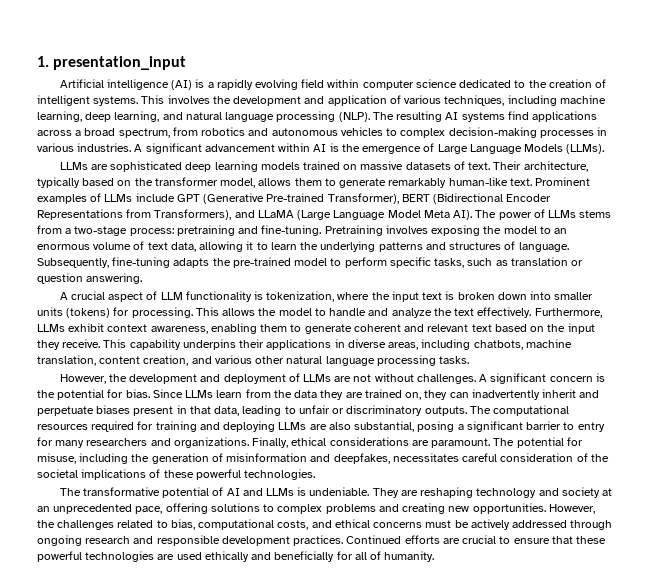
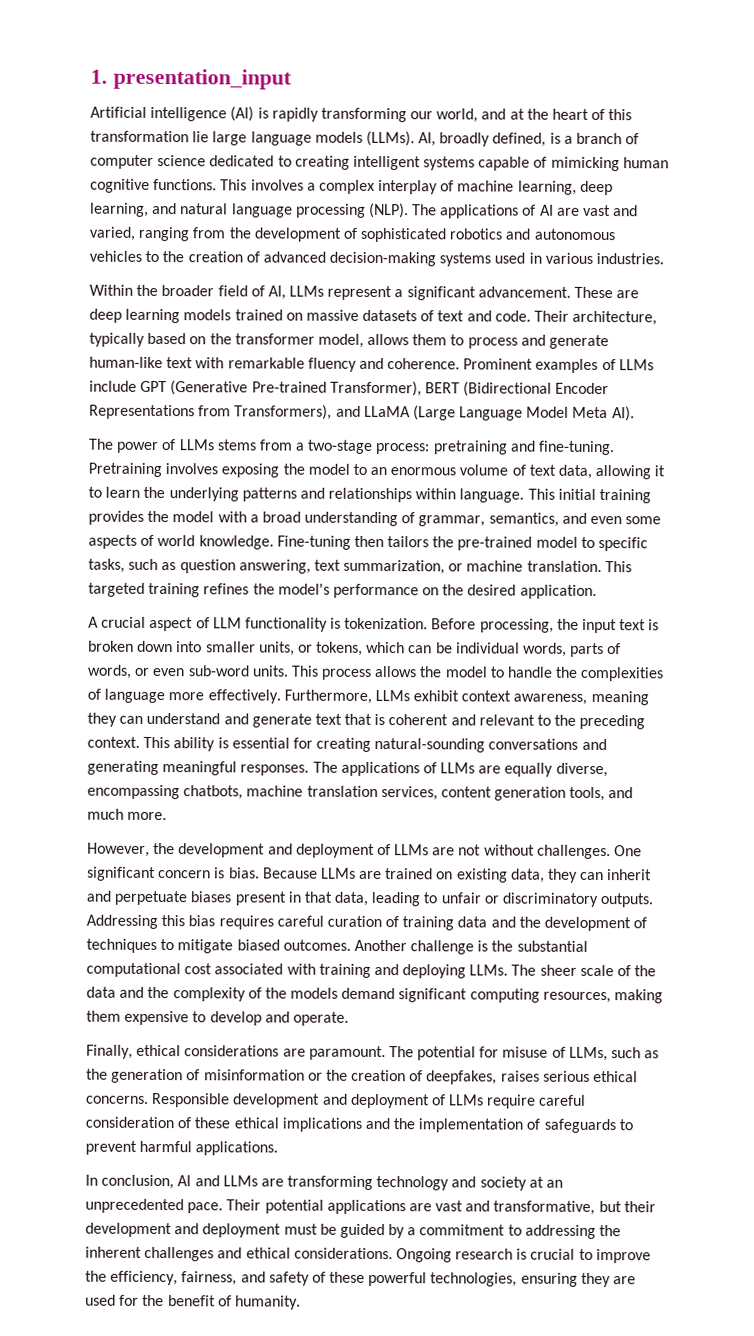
- Artificial intelligence (AI) is a rapidly evolving field within computer science dedicated to the creation of intelligent systems. This involves the development and application of various techniques, including machine learning, deep learning, and natural language processing (NLP).
+ Artificial intelligence (AI) is rapidly transforming our world, and at the heart of this transformation lie large language models (LLMs). AI, broadly defined, is a branch of computer science dedicated to creating intelligent systems capable of mimicking human cognitive functions. This involves a complex interplay of machine learning, deep learning, and natural language processing (NLP).
- The resulting AI systems find applications across a broad spectrum, from robotics and autonomous vehicles to complex decision-making processes in various industries. A significant advancement within AI is the emergence of Large Language Models (LLMs).
- LLMs are sophisticated deep learning models trained on massive datasets of text.
+ The applications of AI are vast and varied, ranging from the development of sophisticated robotics and autonomous vehicles to the creation of advanced decision-making systems used in various industries.
+ Within the broader field of AI, LLMs represent a significant advancement. These are deep learning models trained on massive datasets of text and code.
- Their architecture, typically based on the transformer model, allows them to generate remarkably human-like text.
+ Their architecture, typically based on the transformer model, allows them to process and generate human-like text with remarkable fluency and coherence.
- Prominent examples of LLMs include GPT (Generative Pre-trained Transformer), BERT (Bidirectional Encoder Representations from Transformers), and LLaMA (Large Language Model Meta AI). The power of LLMs stems from a two-stage process: pretraining and fine-tuning.
+ Prominent examples of LLMs include GPT (Generative Pre-trained Transformer), BERT (Bidirectional Encoder Representations from Transformers), and LLaMA (Large Language Model Meta AI).
+ The power of LLMs stems from a two-stage process: pretraining and fine-tuning.
- Pretraining involves exposing the model to an enormous volume of text data, allowing it to learn the underlying patterns and structures of language. Subsequently, fine-tuning adapts the pre-trained model to perform specific tasks, such as translation or question answering.
+ Pretraining involves exposing the model to an enormous volume of text data, allowing it to learn the underlying patterns and relationships within language. This initial training provides the model with a broad understanding of grammar, semantics, and even some aspects of world knowledge. Fine-tuning then tailors the pre-trained model to specific tasks, such as question answering, text summarization, or machine translation. This targeted training refines the model's performance on the desired application.
- A crucial aspect of LLM functionality is tokenization, where the input text is broken down into smaller units (tokens) for processing. This allows the model to handle and analyze the text effectively.
+ A crucial aspect of LLM functionality is tokenization. Before processing, the input text is broken down into smaller units, or tokens, which can be individual words, parts of words, or even sub-word units. This process allows the model to handle the complexities of language more effectively.
- Furthermore, LLMs exhibit context awareness, enabling them to generate coherent and relevant text based on the input they receive. This capability underpins their applications in diverse areas, including chatbots, machine translation, content creation, and various other natural language processing tasks.
+ Furthermore, LLMs exhibit context awareness, meaning they can understand and generate text that is coherent and relevant to the preceding context. This ability is essential for creating natural-sounding conversations and generating meaningful responses. The applications of LLMs are equally diverse, encompassing chatbots, machine translation services, content generation tools, and much more.
- A significant concern is the potential for bias. Since LLMs learn from the data they are trained on, they can inadvertently inherit and perpetuate biases present in that data, leading to unfair or discriminatory outputs.
+ One significant concern is bias. Because LLMs are trained on existing data, they can inherit and perpetuate biases present in that data, leading to unfair or discriminatory outputs.
- The computational resources required for training and deploying LLMs are also substantial, posing a significant barrier to entry for many researchers and organizations. Finally, ethical considerations are paramount.
+ Addressing this bias requires careful curation of training data and the development of techniques to mitigate biased outcomes. Another challenge is the substantial computational cost associated with training and deploying LLMs. The sheer scale of the data and the complexity of the models demand significant computing resources, making them expensive to develop and operate.
+ Finally, ethical considerations are paramount.
- The potential for misuse, including the generation of misinformation and deepfakes, necessitates careful consideration of the societal implications of these powerful technologies.
- The transformative potential of AI and LLMs is undeniable. They are reshaping technology and society at an unprecedented pace, offering solutions to complex problems and creating new opportunities. However, the challenges related to bias, computational costs, and ethical concerns must be actively addressed through ongoing research and responsible development practices. Continued efforts are crucial to ensure that these powerful technologies are used ethically and beneficially for all of humanity.
+ The potential for misuse of LLMs, such as the generation of misinformation or the creation of deepfakes, raises serious ethical concerns. Responsible development and deployment of LLMs require careful consideration of these ethical implications and the implementation of safeguards to prevent harmful applications.
+ In conclusion, AI and LLMs are transforming technology and society at an unprecedented pace. Their potential applications are vast and transformative, but their development and deployment must be guided by a commitment to addressing the inherent challenges and ethical considerations. Ongoing research is crucial to improve the efficiency, fairness, and safety of these powerful technologies, ensuring they are used for the benefit of humanity.

